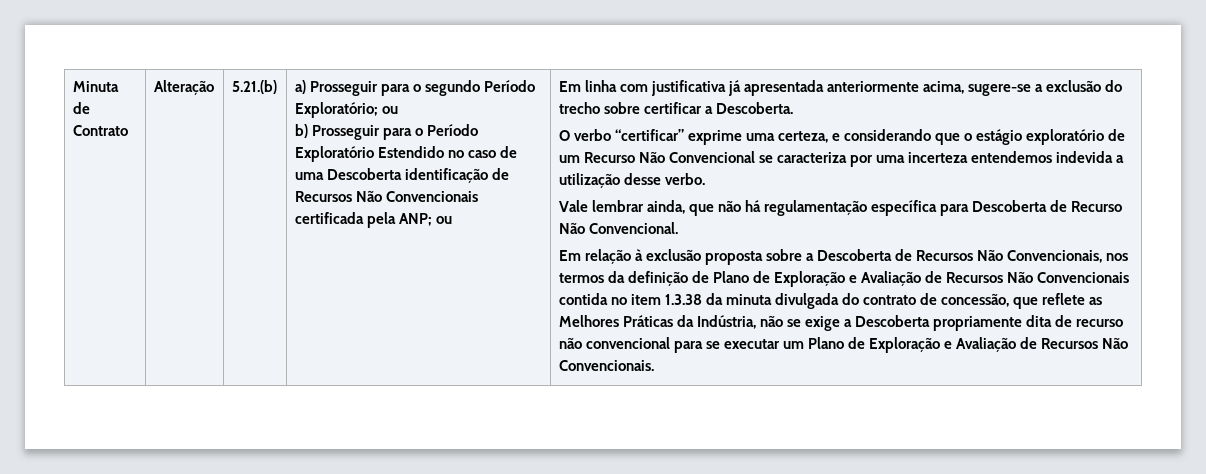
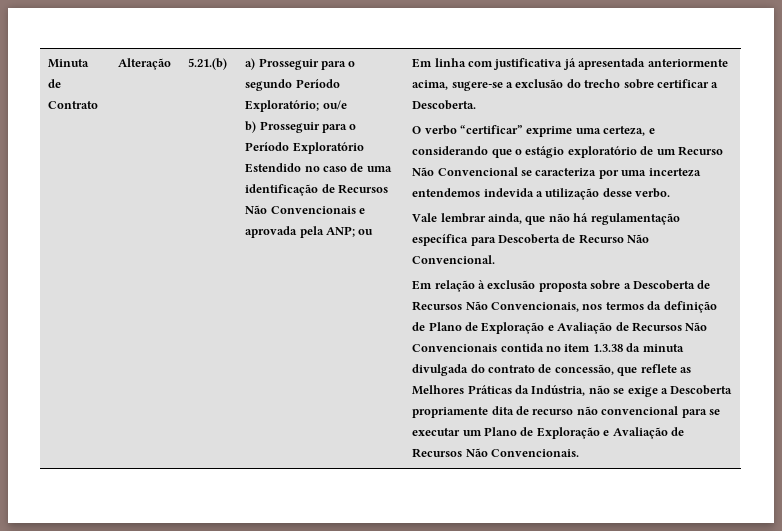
- a) Prosseguir para o segundo Período Exploratório; ou
+ a) Prosseguir para o segundo Período Exploratório; ou/e
- b) Prosseguir para o Período Exploratório Estendido no caso de uma Descoberta identificação de Recursos Não Convencionais certificada pela ANP; ou
+ b) Prosseguir para o Período Exploratório Estendido no caso de uma identificação de Recursos Não Convencionais e aprovada pela ANP; ou

